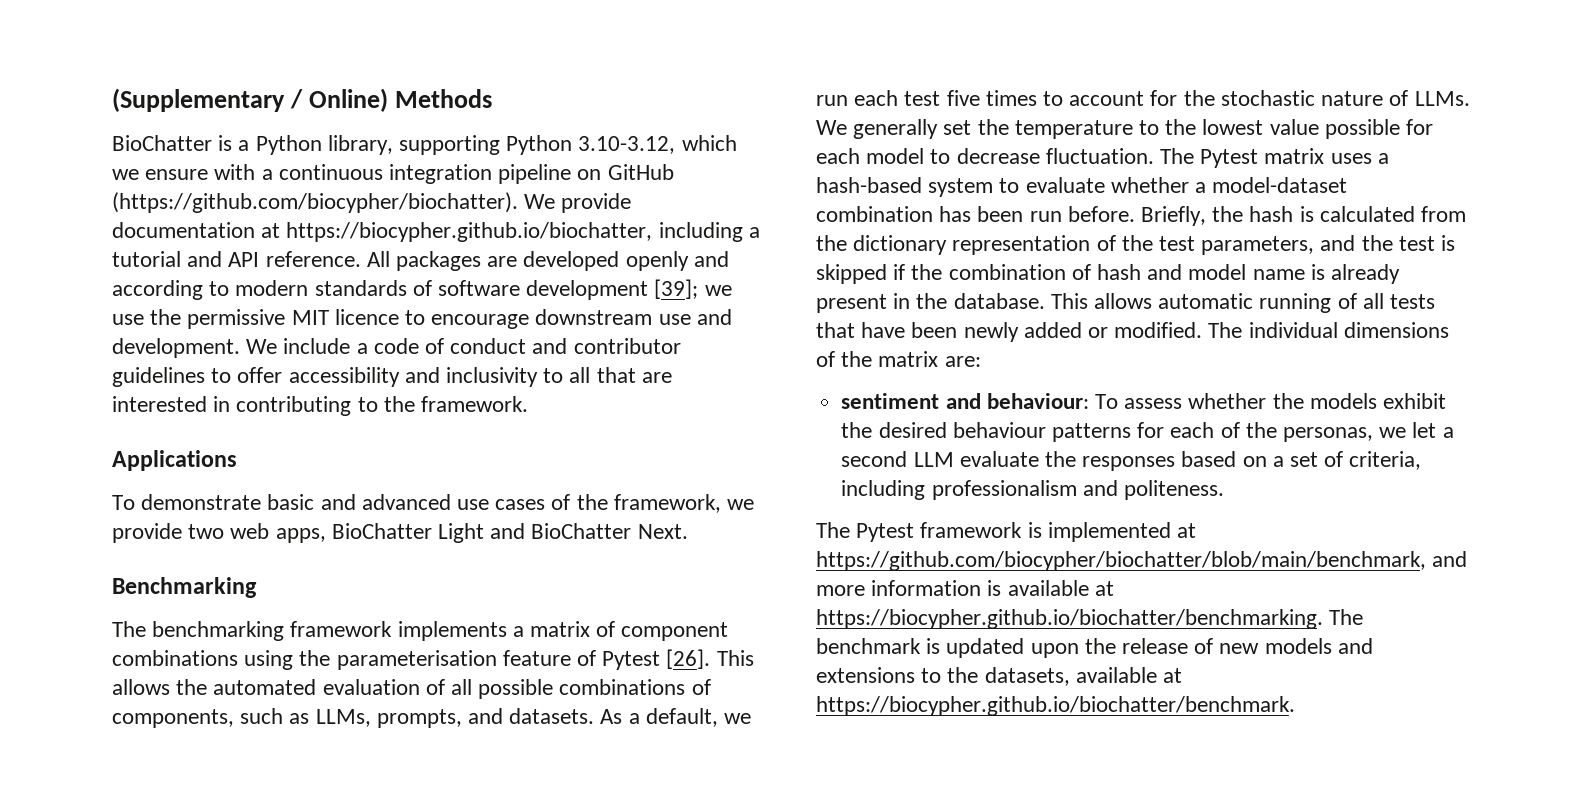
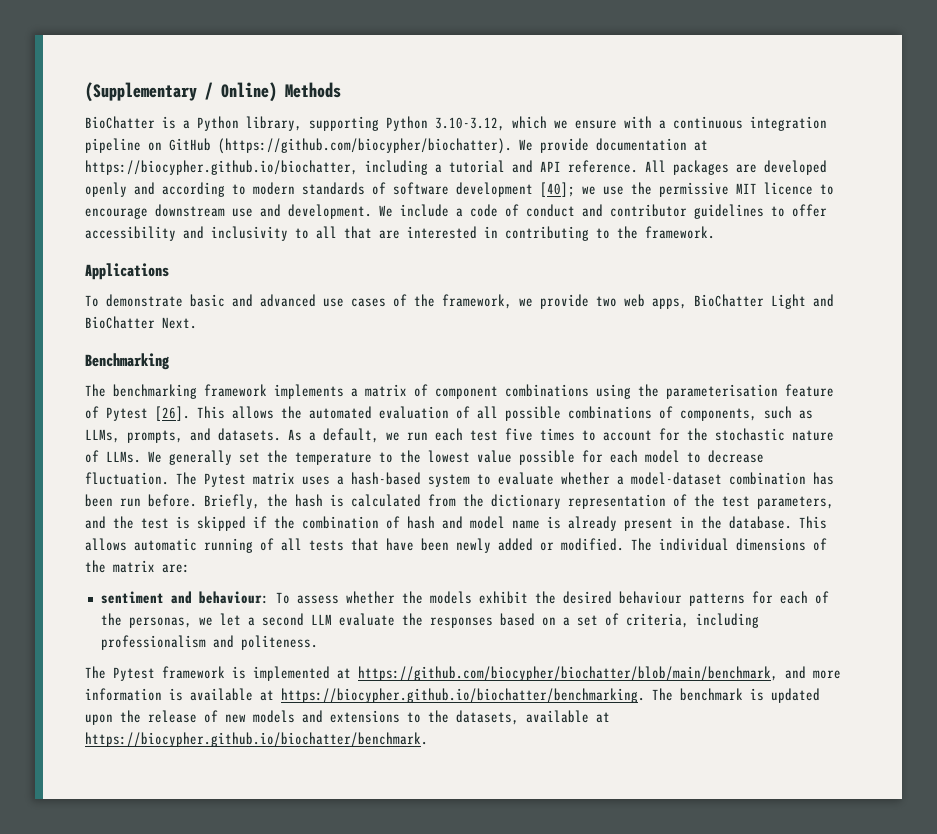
- All packages are developed openly and according to modern standards of software development [39]; we use the permissive MIT licence to encourage downstream use and development.
+ All packages are developed openly and according to modern standards of software development [40]; we use the permissive MIT licence to encourage downstream use and development.

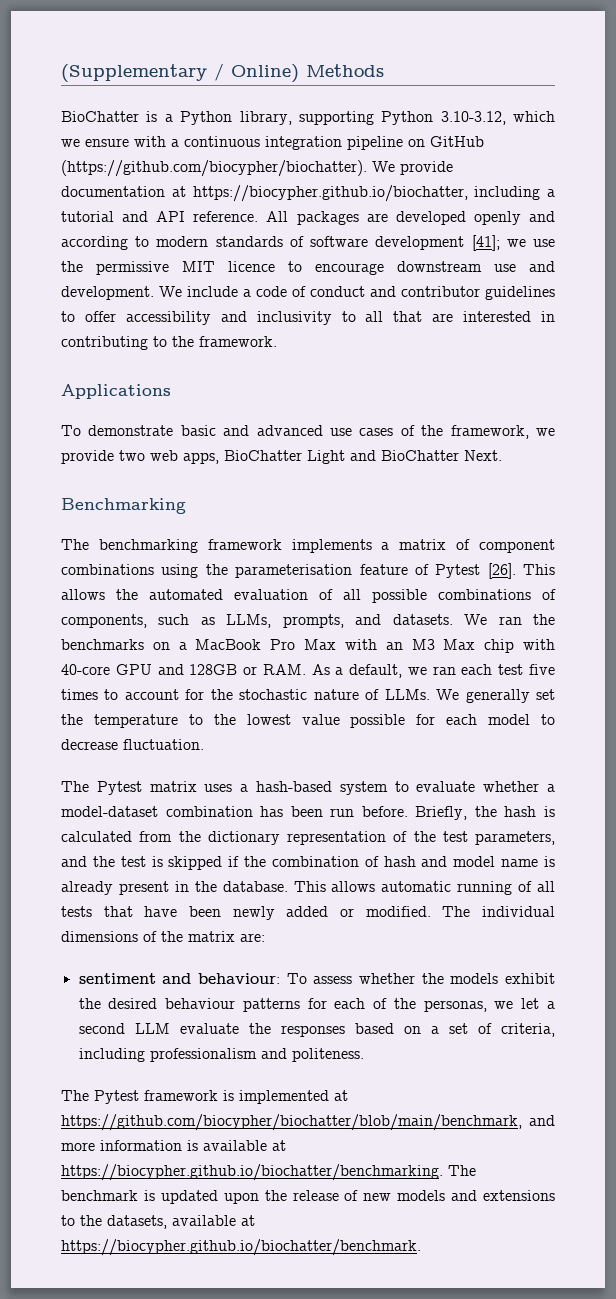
- All packages are developed openly and according to modern standards of software development [40]; we use the permissive MIT licence to encourage downstream use and development.
+ All packages are developed openly and according to modern standards of software development [41]; we use the permissive MIT licence to encourage downstream use and development.
- As a default, we run each test five times to account for the stochastic nature of LLMs.
+ We ran the benchmarks on a MacBook Pro Max with an M3 Max chip with 40-core GPU and 128GB or RAM. As a default, we ran each test five times to account for the stochastic nature of LLMs.
- We generally set the temperature to the lowest value possible for each model to decrease fluctuation. The Pytest matrix uses a hash-based system to evaluate whether a model-dataset combination has been run before.
+ We generally set the temperature to the lowest value possible for each model to decrease fluctuation.
+ The Pytest matrix uses a hash-based system to evaluate whether a model-dataset combination has been run before.

